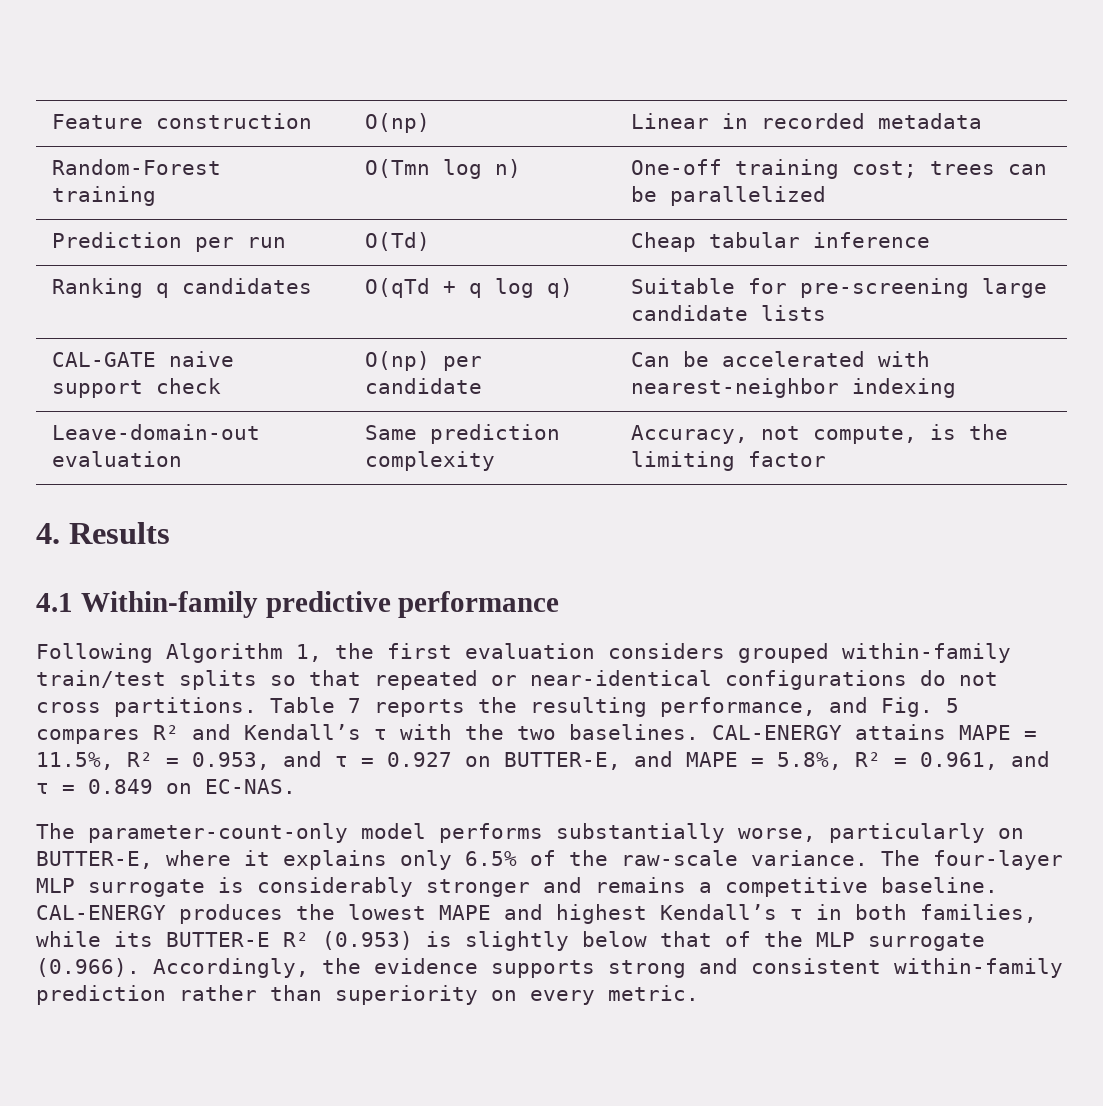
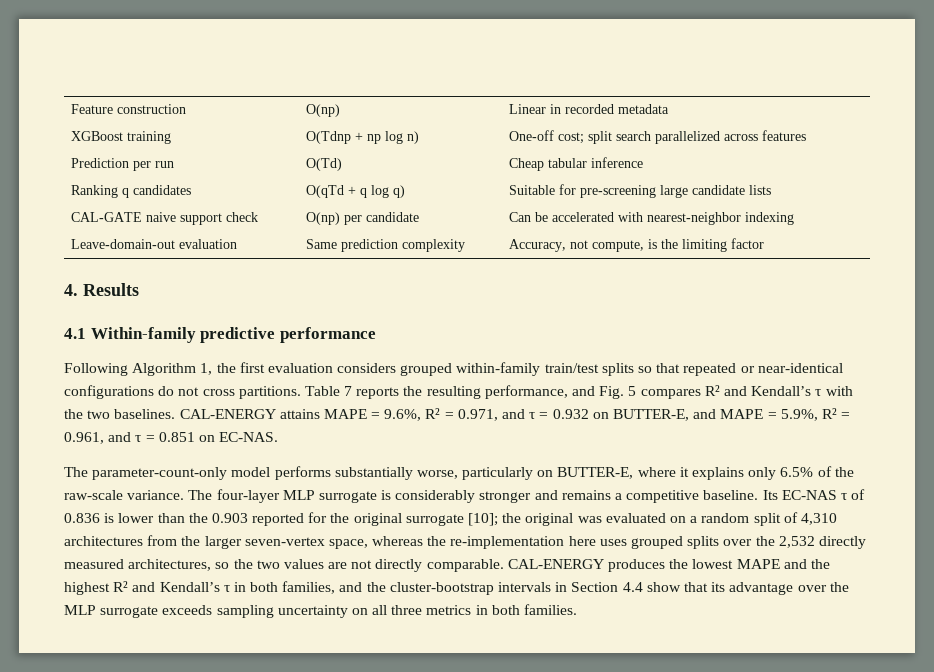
- Random-Forest training | O(Tmn log n) | One-off training cost; trees can be parallelized
+ XGBoost training | O(Tdnp + np log n) | One-off cost; split search parallelized across features
- CAL-ENERGY attains MAPE = 11.5%, R² = 0.953, and τ = 0.927 on BUTTER-E, and MAPE = 5.8%, R² = 0.961, and τ = 0.849 on EC-NAS.
+ CAL-ENERGY attains MAPE = 9.6%, R² = 0.971, and τ = 0.932 on BUTTER-E, and MAPE = 5.9%, R² = 0.961, and τ = 0.851 on EC-NAS.
+ Its EC-NAS τ of 0.836 is lower than the 0.903 reported for the original surrogate [10]; the original was evaluated on a random split of 4,310 architectures from the larger seven-vertex space, whereas the re-implementation here uses grouped splits over the 2,532 directly measured architectures, so the two values are not directly comparable.
- CAL-ENERGY produces the lowest MAPE and highest Kendall’s τ in both families, while its BUTTER-E R² (0.953) is slightly below that of the MLP surrogate (0.966). Accordingly, the evidence supports strong and consistent within-family prediction rather than superiority on every metric.
+ CAL-ENERGY produces the lowest MAPE and the highest R² and Kendall’s τ in both families, and the cluster-bootstrap intervals in Section 4.4 show that its advantage over the MLP surrogate exceeds sampling uncertainty on all three metrics in both families.

